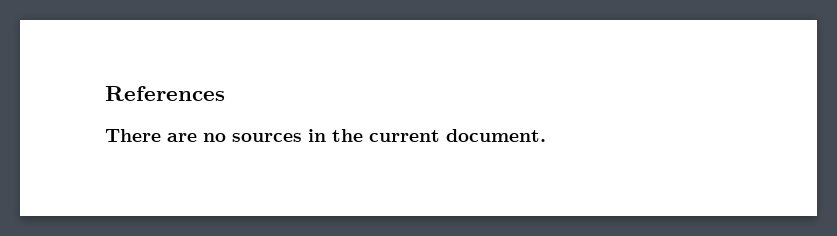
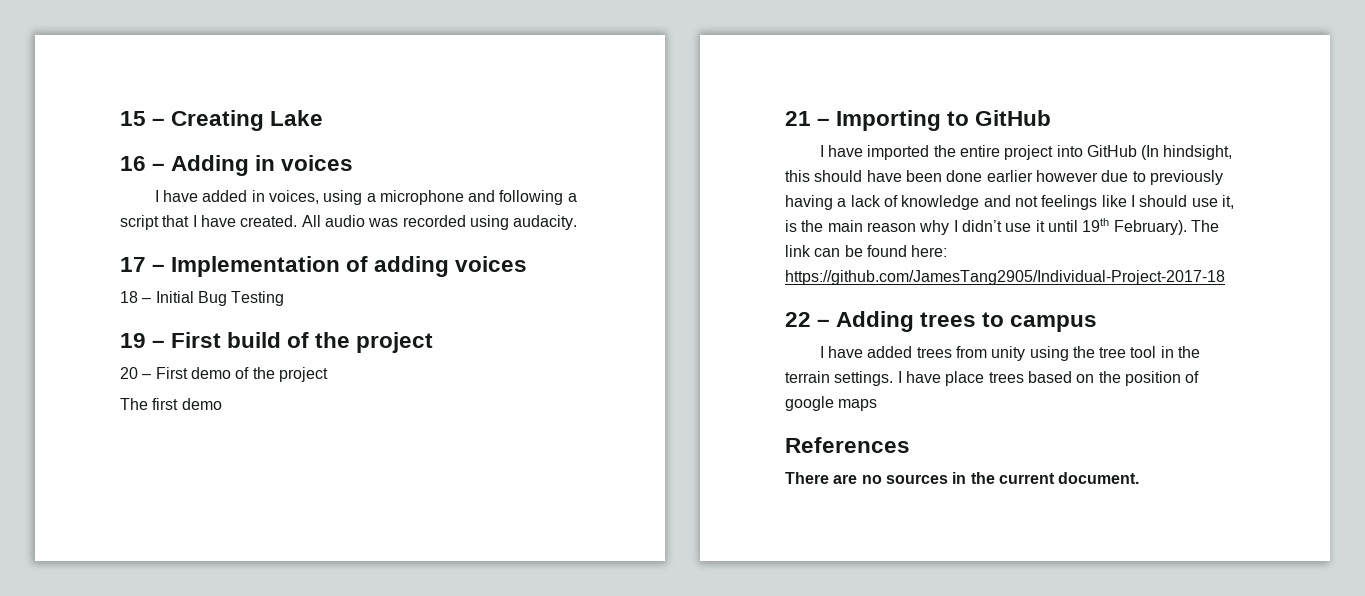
+ 15 – Creating Lake
+ 16 – Adding in voices
+ I have added in voices, using a microphone and following a script that I have created. All audio was recorded using audacity.
+ 17 – Implementation of adding voices
+ 18 – Initial Bug Testing
+ 19 – First build of the project
+ 20 – First demo of the project
+ The first demo
+ 21 – Importing to GitHub
+ I have imported the entire project into GitHub (In hindsight, this should have been done earlier however due to previously having a lack of knowledge and not feelings like I should use it, is the main reason why I didn’t use it until 19th February). The link can be found here: https://github.com/JamesTang2905/Individual-Project-2017-18
+ 22 – Adding trees to campus
+ I have added trees from unity using the tree tool in the terrain settings. I have place trees based on the position of google maps

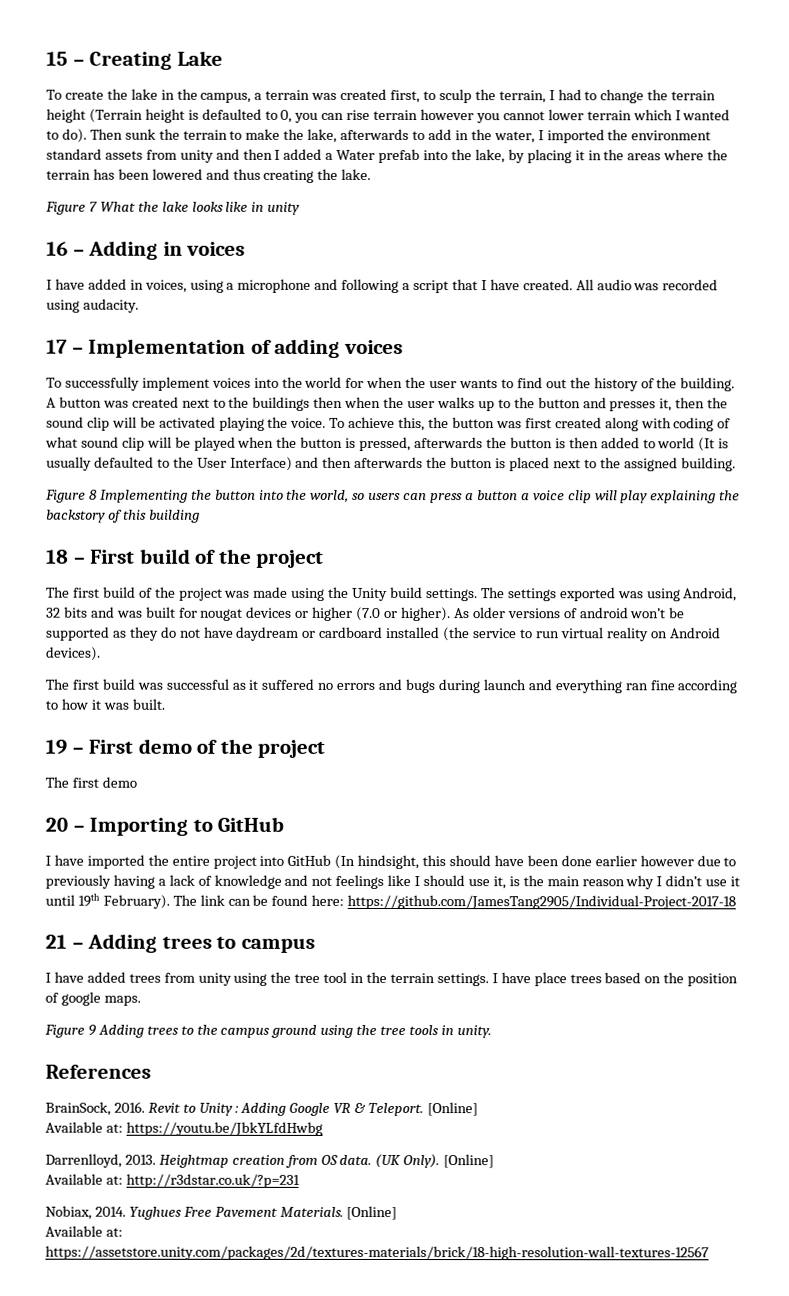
+ To create the lake in the campus, a terrain was created first, to sculp the terrain, I had to change the terrain height (Terrain height is defaulted to 0, you can rise terrain however you cannot lower terrain which I wanted to do). Then sunk the terrain to make the lake, afterwards to add in the water, I imported the environment standard assets from unity and then I added a Water prefab into the lake, by placing it in the areas where the terrain has been lowered and thus creating the lake.
+ Figure 7 What the lake looks like in unity
- 18 – Initial Bug Testing
- 19 – First build of the project
+ To successfully implement voices into the world for when the user wants to find out the history of the building. A button was created next to the buildings then when the user walks up to the button and presses it, then the sound clip will be activated playing the voice. To achieve this, the button was first created along with coding of what sound clip will be played when the button is pressed, afterwards the button is then added to world (It is usually defaulted to the User Interface) and then afterwards the button is placed next to the assigned building.
+ Figure 8 Implementing the button into the world, so users can press a button a voice clip will play explaining the backstory of this building
+ 18 – First build of the project
- 20 – First demo of the project
+ The first build of the project was made using the Unity build settings. The settings exported was using Android, 32 bits and was built for nougat devices or higher (7.0 or higher). As older versions of android won’t be supported as they do not have daydream or cardboard installed (the service to run virtual reality on Android devices).
+ The first build was successful as it suffered no errors and bugs during launch and everything ran fine according to how it was built.
+ 19 – First demo of the project
- 21 – Importing to GitHub
+ 20 – Importing to GitHub
- 22 – Adding trees to campus
+ 21 – Adding trees to campus
- I have place trees based on the position of google maps
+ I have place trees based on the position of google maps.
+ Figure 9 Adding trees to the campus ground using the tree tools in unity.
  References
- There are no sources in the current document.
+ BrainSock, 2016. Revit to Unity : Adding Google VR & Teleport. [Online]
+ Available at: https://youtu.be/JbkYLfdHwbg
+ Darrenlloyd, 2013. Heightmap creation from OS data. (UK Only). [Online]
+ Available at: http://r3dstar.co.uk/?p=231
+ Nobiax, 2014. Yughues Free Pavement Materials. [Online]
+ Available at: https://assetstore.unity.com/packages/2d/textures-materials/brick/18-high-resolution-wall-textures-12567

